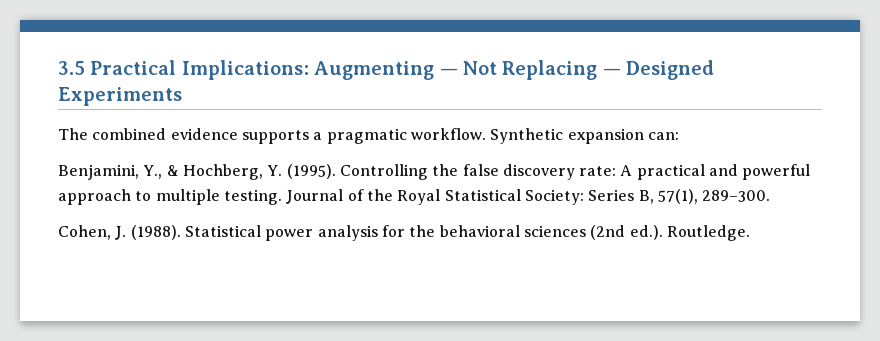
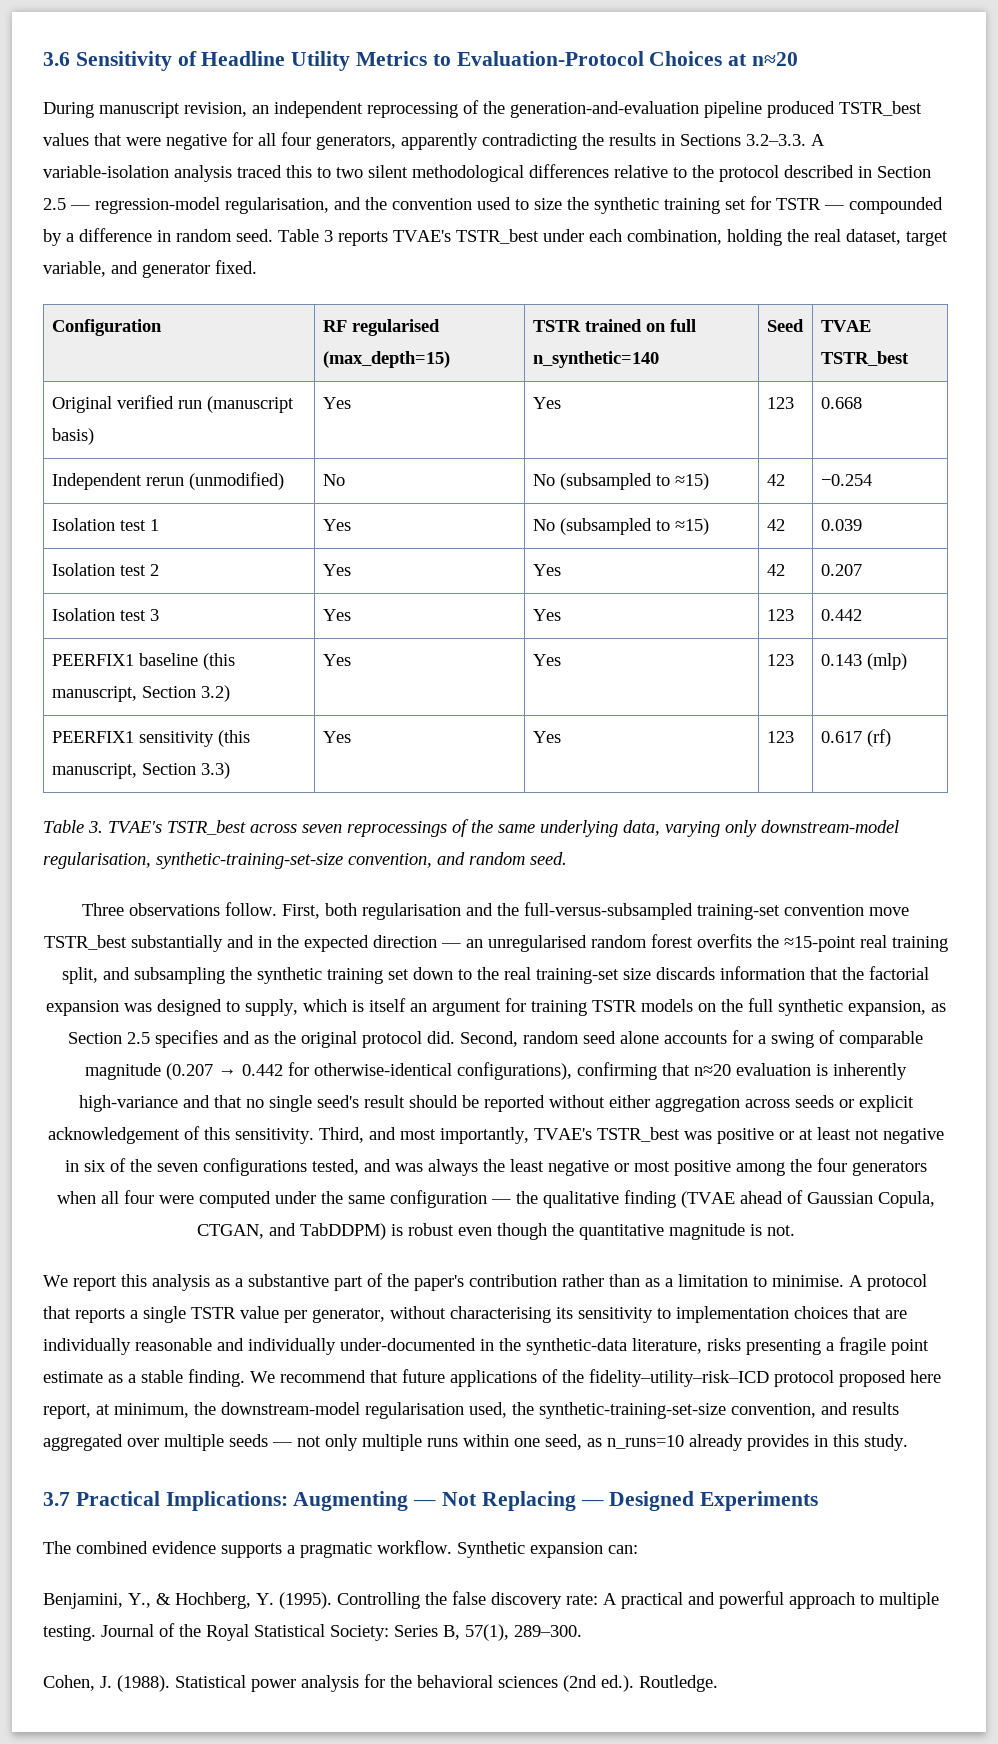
- 3.5 Practical Implications: Augmenting — Not Replacing — Designed Experiments
+ 3.6 Sensitivity of Headline Utility Metrics to Evaluation-Protocol Choices at n≈20
+ During manuscript revision, an independent reprocessing of the generation-and-evaluation pipeline produced TSTR_best values that were negative for all four generators, apparently contradicting the results in Sections 3.2–3.3. A variable-isolation analysis traced this to two silent methodological differences relative to the protocol described in Section 2.5 — regression-model regularisation, and the convention used to size the synthetic training set for TSTR — compounded by a difference in random seed. Table 3 reports TVAE's TSTR_best under each combination, holding the real dataset, target variable, and generator fixed.
+ Configuration | RF regularised (max_depth=15) | TSTR trained on full n_synthetic=140 | Seed | TVAE TSTR_best
+ Original verified run (manuscript basis) | Yes | Yes | 123 | 0.668
+ Independent rerun (unmodified) | No | No (subsampled to ≈15) | 42 | −0.254
+ Isolation test 1 | Yes | No (subsampled to ≈15) | 42 | 0.039
+ Isolation test 2 | Yes | Yes | 42 | 0.207
+ Isolation test 3 | Yes | Yes | 123 | 0.442
+ PEERFIX1 baseline (this manuscript, Section 3.2) | Yes | Yes | 123 | 0.143 (mlp)
+ PEERFIX1 sensitivity (this manuscript, Section 3.3) | Yes | Yes | 123 | 0.617 (rf)
+ Table 3. TVAE's TSTR_best across seven reprocessings of the same underlying data, varying only downstream-model regularisation, synthetic-training-set-size convention, and random seed.
+ Three observations follow. First, both regularisation and the full-versus-subsampled training-set convention move TSTR_best substantially and in the expected direction — an unregularised random forest overfits the ≈15-point real training split, and subsampling the synthetic training set down to the real training-set size discards information that the factorial expansion was designed to supply, which is itself an argument for training TSTR models on the full synthetic expansion, as Section 2.5 specifies and as the original protocol did. Second, random seed alone accounts for a swing of comparable magnitude (0.207 → 0.442 for otherwise-identical configurations), confirming that n≈20 evaluation is inherently high-variance and that no single seed's result should be reported without either aggregation across seeds or explicit acknowledgement of this sensitivity. Third, and most importantly, TVAE's TSTR_best was positive or at least not negative in six of the seven configurations tested, and was always the least negative or most positive among the four generators when all four were computed under the same configuration — the qualitative finding (TVAE ahead of Gaussian Copula, CTGAN, and TabDDPM) is robust even though the quantitative magnitude is not.
+ We report this analysis as a substantive part of the paper's contribution rather than as a limitation to minimise. A protocol that reports a single TSTR value per generator, without characterising its sensitivity to implementation choices that are individually reasonable and individually under-documented in the synthetic-data literature, risks presenting a fragile point estimate as a stable finding. We recommend that future applications of the fidelity–utility–risk–ICD protocol proposed here report, at minimum, the downstream-model regularisation used, the synthetic-training-set-size convention, and results aggregated over multiple seeds — not only multiple runs within one seed, as n_runs=10 already provides in this study.
+ 3.7 Practical Implications: Augmenting — Not Replacing — Designed Experiments

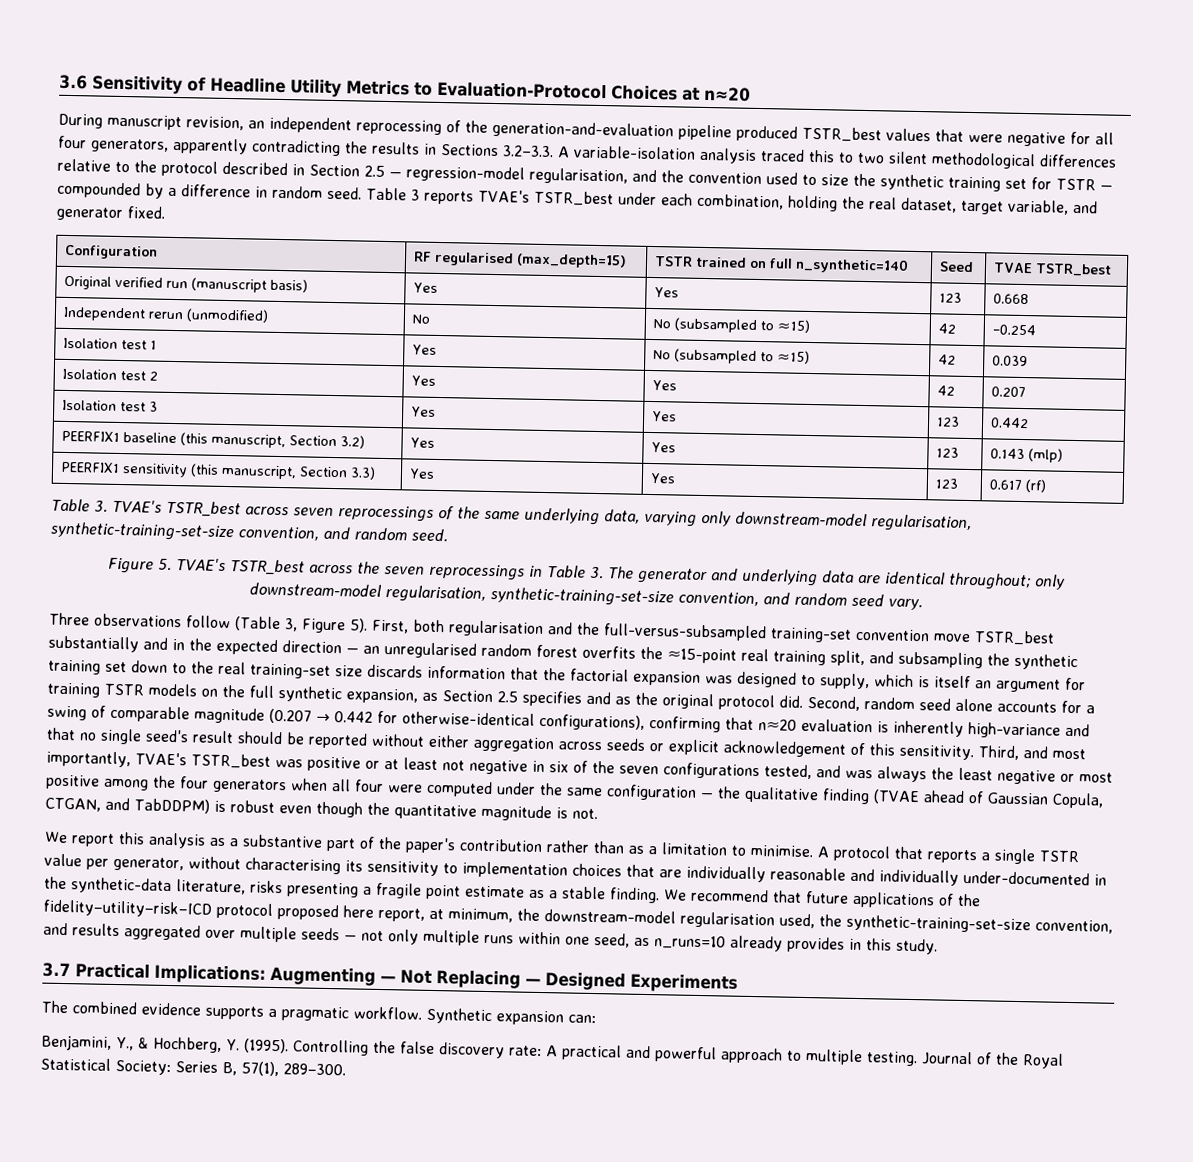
- Three observations follow.
+ Figure 5. TVAE's TSTR_best across the seven reprocessings in Table 3. The generator and underlying data are identical throughout; only downstream-model regularisation, synthetic-training-set-size convention, and random seed vary.
+ Three observations follow (Table 3, Figure 5).
- Cohen, J. (1988). Statistical power analysis for the behavioral sciences (2nd ed.). Routledge.

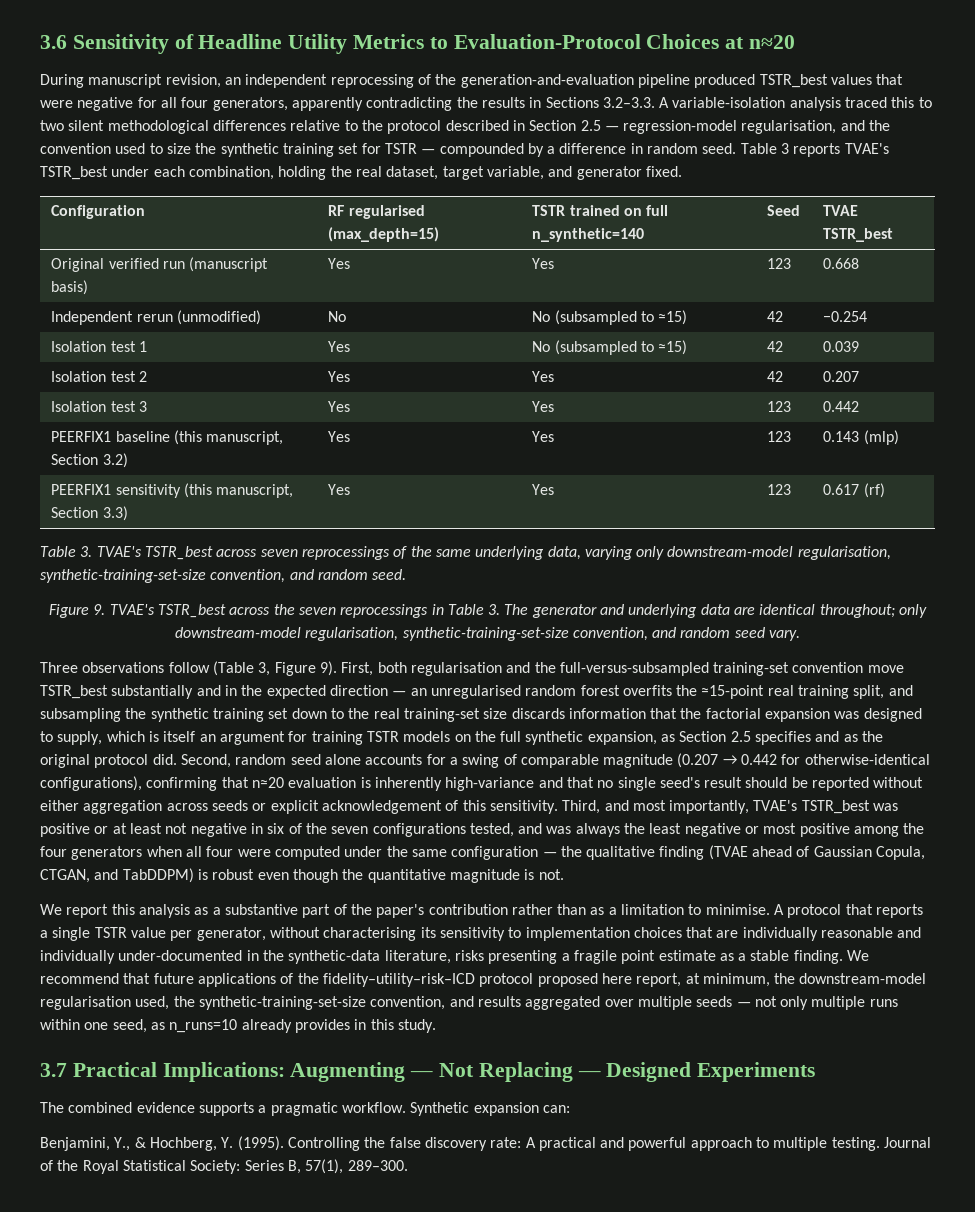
- Figure 5. TVAE's TSTR_best across the seven reprocessings in Table 3. The generator and underlying data are identical throughout; only downstream-model regularisation, synthetic-training-set-size convention, and random seed vary.
+ Figure 9. TVAE's TSTR_best across the seven reprocessings in Table 3. The generator and underlying data are identical throughout; only downstream-model regularisation, synthetic-training-set-size convention, and random seed vary.
- Three observations follow (Table 3, Figure 5).
+ Three observations follow (Table 3, Figure 9).

